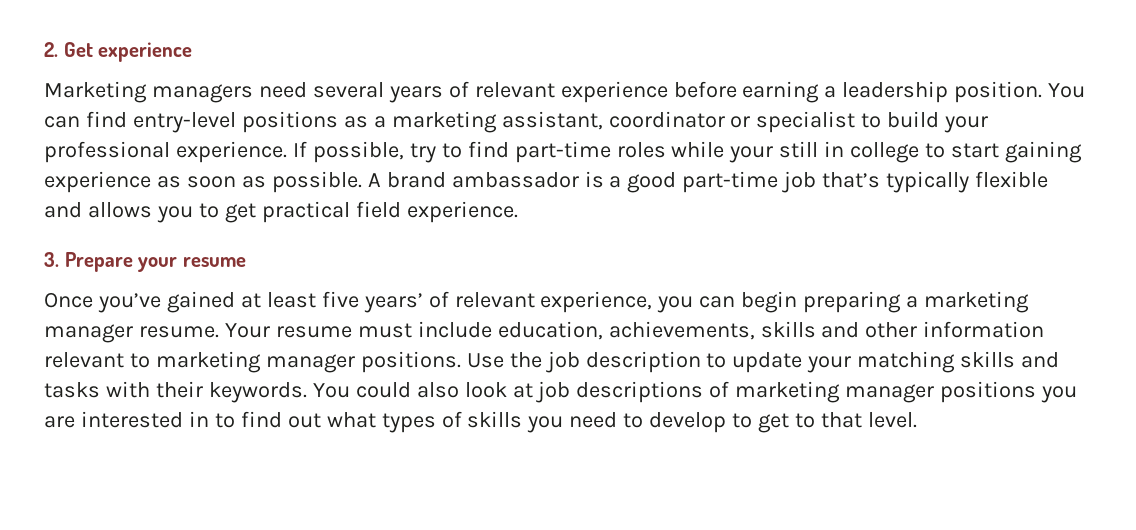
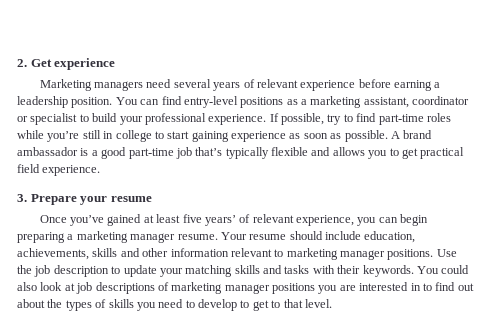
- If possible, try to find part-time roles while your still in college to start gaining experience as soon as possible.
+ If possible, try to find part-time roles while you’re still in college to start gaining experience as soon as possible.
- Your resume must include education, achievements, skills and other information relevant to marketing manager positions.
+ Your resume should include education, achievements, skills and other information relevant to marketing manager positions.
- You could also look at job descriptions of marketing manager positions you are interested in to find out what types of skills you need to develop to get to that level.
+ You could also look at job descriptions of marketing manager positions you are interested in to find out about the types of skills you need to develop to get to that level.

